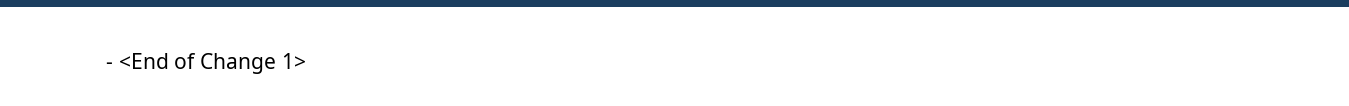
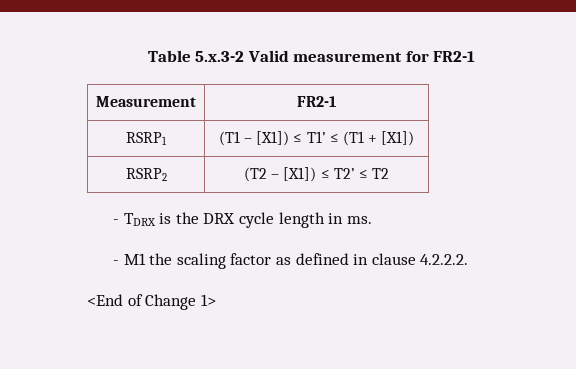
- - <End of Change 1>
+ Table 5.x.3-2 Valid measurement for FR2-1
+ Measurement | FR2-1
+ RSRP1 | (T1 – [X1]) ≤ T1’ ≤ (T1 + [X1])
+ RSRP2 | (T2 – [X1]) ≤ T2’ ≤ T2
+ - TDRX is the DRX cycle length in ms.
+ - M1 the scaling factor as defined in clause 4.2.2.2.
+ <End of Change 1>

